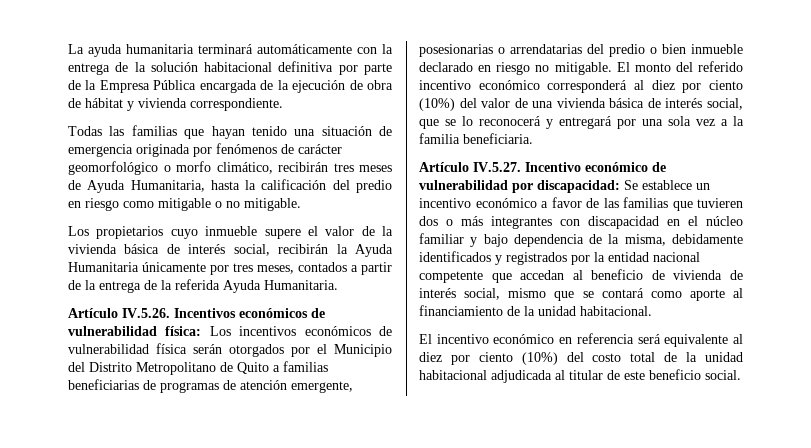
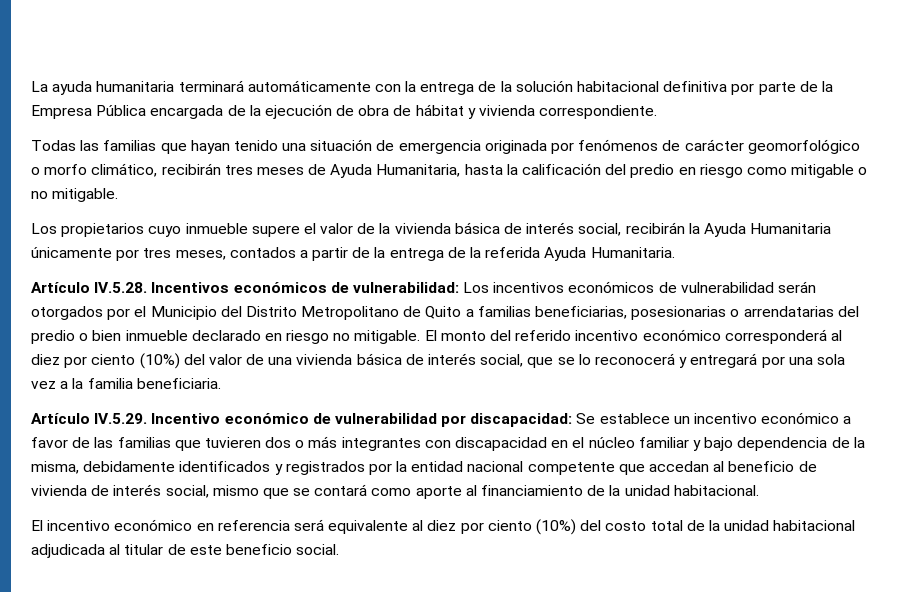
- Artículo IV.5.26. Incentivos económicos de vulnerabilidad física: Los incentivos económicos de vulnerabilidad física serán otorgados por el Municipio del Distrito Metropolitano de Quito a familias beneficiarias de programas de atención emergente, posesionarias o arrendatarias del predio o bien inmueble declarado en riesgo no mitigable.
+ Artículo IV.5.28. Incentivos económicos de vulnerabilidad: Los incentivos económicos de vulnerabilidad serán otorgados por el Municipio del Distrito Metropolitano de Quito a familias beneficiarias, posesionarias o arrendatarias del predio o bien inmueble declarado en riesgo no mitigable.
- Artículo IV.5.27. Incentivo económico de vulnerabilidad por discapacidad:
+ Artículo IV.5.29. Incentivo económico de vulnerabilidad por discapacidad:

